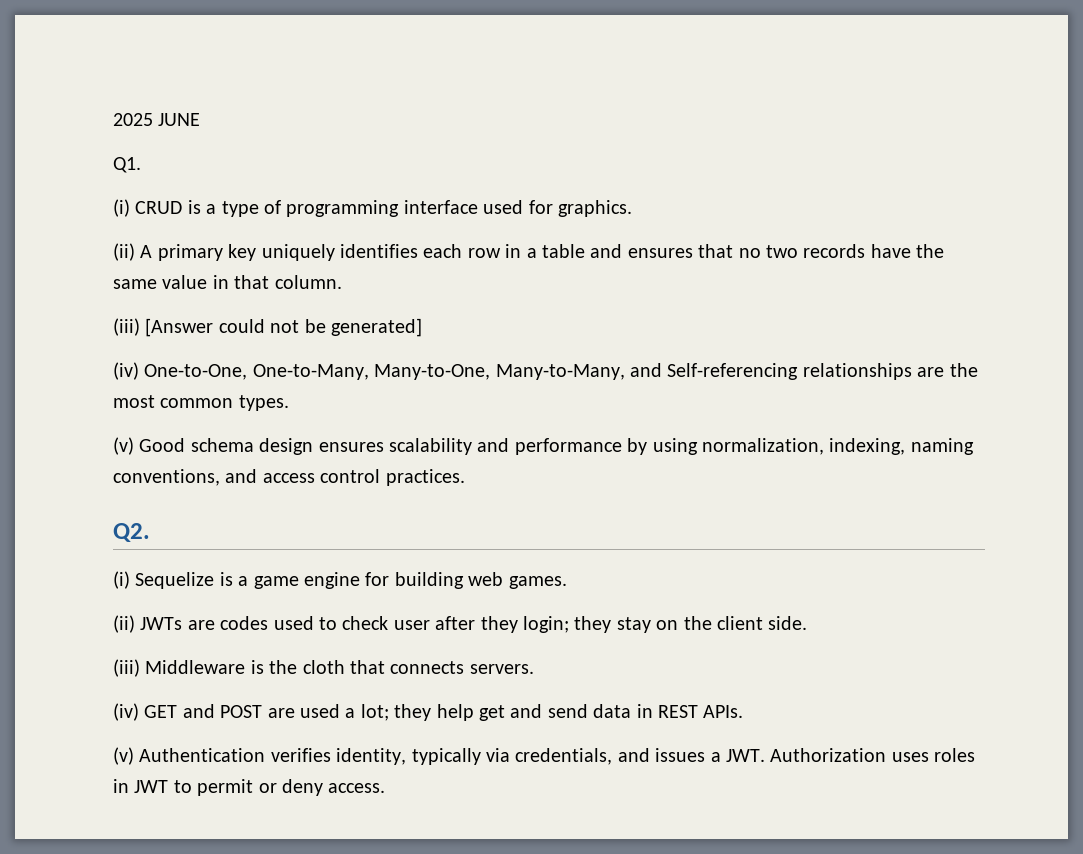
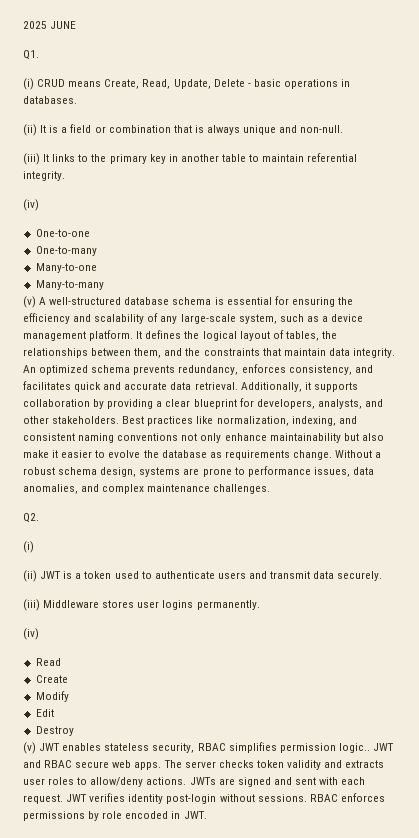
- (i) CRUD is a type of programming interface used for graphics.
- (ii) A primary key uniquely identifies each row in a table and ensures that no two records have the same value in that column.
- (iii) [Answer could not be generated]
- (iv) One-to-One, One-to-Many, Many-to-One, Many-to-Many, and Self-referencing relationships are the most common types.
- (v) Good schema design ensures scalability and performance by using normalization, indexing, naming conventions, and access control practices.
+ (i) CRUD means Create, Read, Update, Delete - basic operations in databases.
+ (ii) It is a field or combination that is always unique and non-null.
+ (iii) It links to the primary key in another table to maintain referential integrity.
+ (iv)
+ One-to-one
+ One-to-many
+ Many-to-one
+ Many-to-many
+ (v) A well-structured database schema is essential for ensuring the efficiency and scalability of any large-scale system, such as a device management platform. It defines the logical layout of tables, the relationships between them, and the constraints that maintain data integrity. An optimized schema prevents redundancy, enforces consistency, and facilitates quick and accurate data retrieval. Additionally, it supports collaboration by providing a clear blueprint for developers, analysts, and other stakeholders. Best practices like normalization, indexing, and consistent naming conventions not only enhance maintainability but also make it easier to evolve the database as requirements change. Without a robust schema design, systems are prone to performance issues, data anomalies, and complex maintenance challenges.
  Q2.
- (i) Sequelize is a game engine for building web games.
- (ii) JWTs are codes used to check user after they login; they stay on the client side.
- (iii) Middleware is the cloth that connects servers.
- (iv) GET and POST are used a lot; they help get and send data in REST APIs.
- (v) Authentication verifies identity, typically via credentials, and issues a JWT. Authorization uses roles in JWT to permit or deny access.
+ (i)
+ (ii) JWT is a token used to authenticate users and transmit data securely.
+ (iii) Middleware stores user logins permanently.
+ (iv)
+ Read
+ Create
+ Modify
+ Edit
+ Destroy
+ (v) JWT enables stateless security, RBAC simplifies permission logic.. JWT and RBAC secure web apps. The server checks token validity and extracts user roles to allow/deny actions. JWTs are signed and sent with each request. JWT verifies identity post-login without sessions. RBAC enforces permissions by role encoded in JWT.

